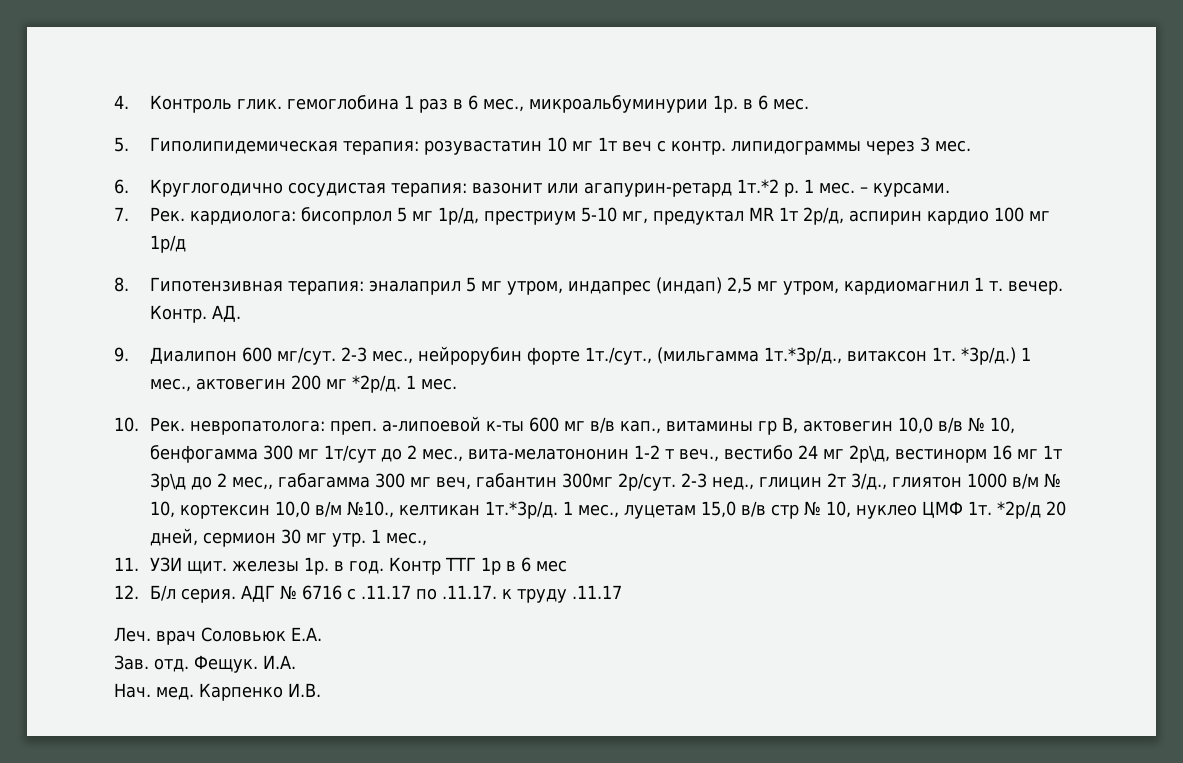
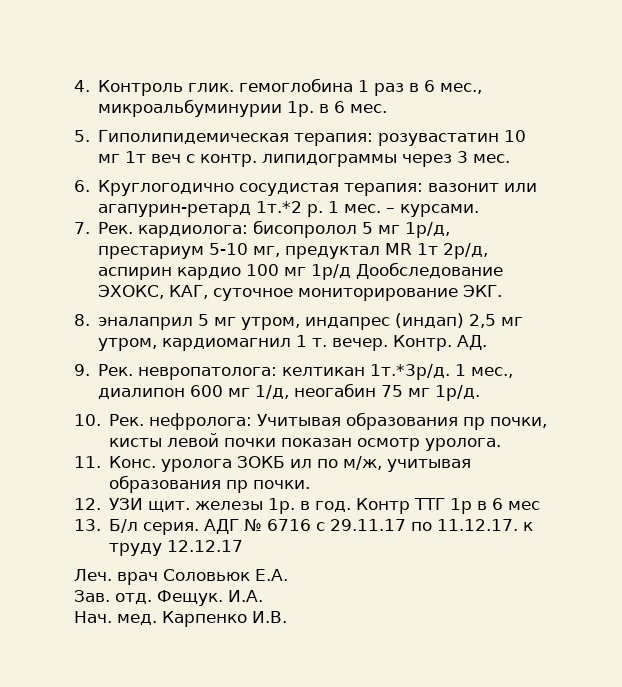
- 7. Рек. кардиолога: бисопрлол 5 мг 1р/д, престриум 5-10 мг, предуктал MR 1т 2р/д, аспирин кардио 100 мг 1р/д
+ 7. Рек. кардиолога: бисопролол 5 мг 1р/д, престариум 5-10 мг, предуктал MR 1т 2р/д, аспирин кардио 100 мг 1р/д Дообследование ЭХОКС, КАГ, суточное мониторирование ЭКГ.
- 8. Гипотензивная терапия: эналаприл 5 мг утром, индапрес (индап) 2,5 мг утром, кардиомагнил 1 т. вечер.
+ 8. эналаприл 5 мг утром, индапрес (индап) 2,5 мг утром, кардиомагнил 1 т. вечер.
- 9. Диалипон 600 мг/сут. 2-3 мес., нейрорубин форте 1т./сут., (мильгамма 1т.*3р/д., витаксон 1т. *3р/д.) 1 мес., актовегин 200 мг *2р/д. 1 мес.
- 10. Рек. невропатолога: преп. а-липоевой к-ты 600 мг в/в кап., витамины гр В, актовегин 10,0 в/в № 10, бенфогамма 300 мг 1т/сут до 2 мес., вита-мелатононин 1-2 т веч., вестибо 24 мг 2р\д, вестинорм 16 мг 1т 3р\д до 2 мес,, габагамма 300 мг веч, габантин 300мг 2р/сут. 2-3 нед., глицин 2т 3/д., глиятон 1000 в/м № 10, кортексин 10,0 в/м №10., келтикан 1т.*3р/д. 1 мес., луцетам 15,0 в/в стр № 10, нуклео ЦМФ 1т. *2р/д 20 дней, сермион 30 мг утр. 1 мес.,
- 11. УЗИ щит. железы 1р. в год.
+ 9. Рек. невропатолога: келтикан 1т.*3р/д. 1 мес., диалипон 600 мг 1/д, неогабин 75 мг 1р/д.
+ 10. Рек. нефролога: Учитывая образования пр почки, кисты левой почки показан осмотр уролога.
+ 11. Конс. уролога ЗОКБ ил по м/ж, учитывая образования пр почки.
+ 12. УЗИ щит. железы 1р. в год.
- 12. Б/л серия.
+ 13. Б/л серия.
- АДГ № 6716 с .11.17 по .11.17. к труду .11.17
+ АДГ № 6716 с 29.11.17 по 11.12.17. к труду 12.12.17

